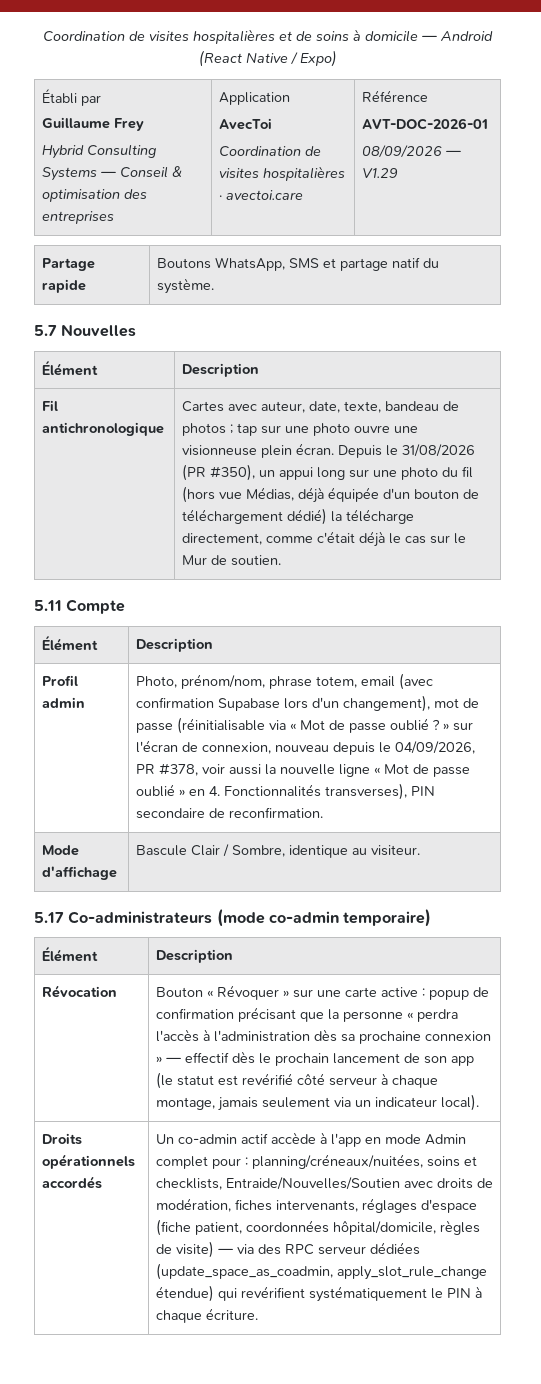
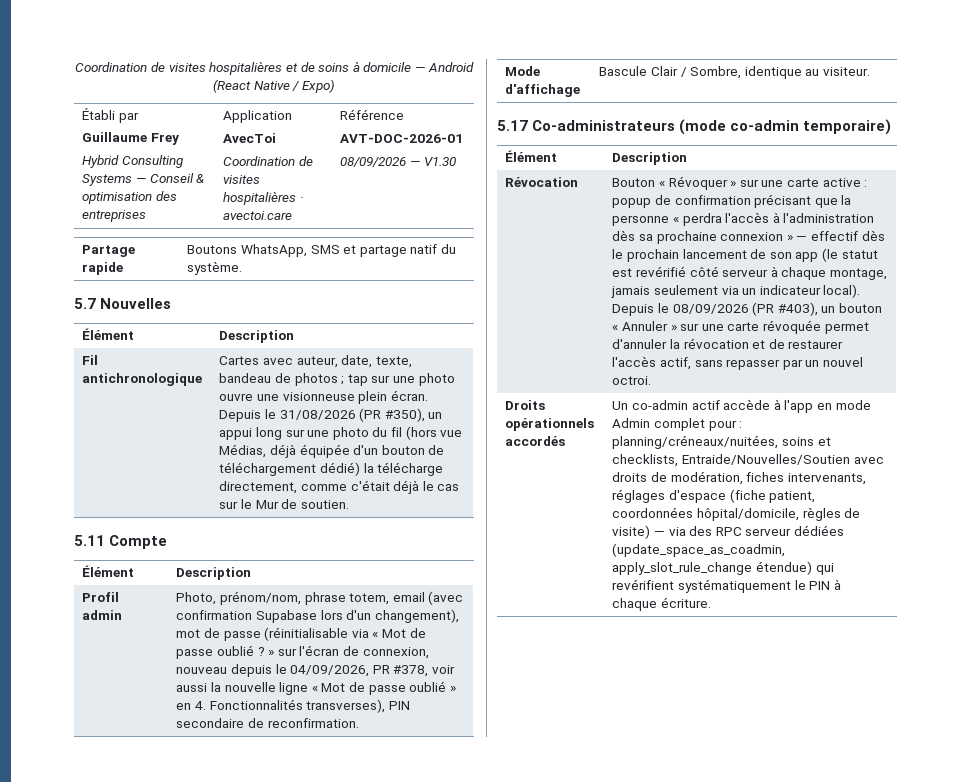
  Établi par
  Guillaume Frey
  Hybrid Consulting Systems — Conseil & optimisation des entreprises | Application
  AvecToi
  Coordination de visites hospitalières · avectoi.care | Référence
  AVT-DOC-2026-01
- 08/09/2026 — V1.29
+ 08/09/2026 — V1.30
+ Depuis le 08/09/2026 (PR #403), un bouton « Annuler » sur une carte révoquée permet d'annuler la révocation et de restaurer l'accès actif, sans repasser par un nouvel octroi.

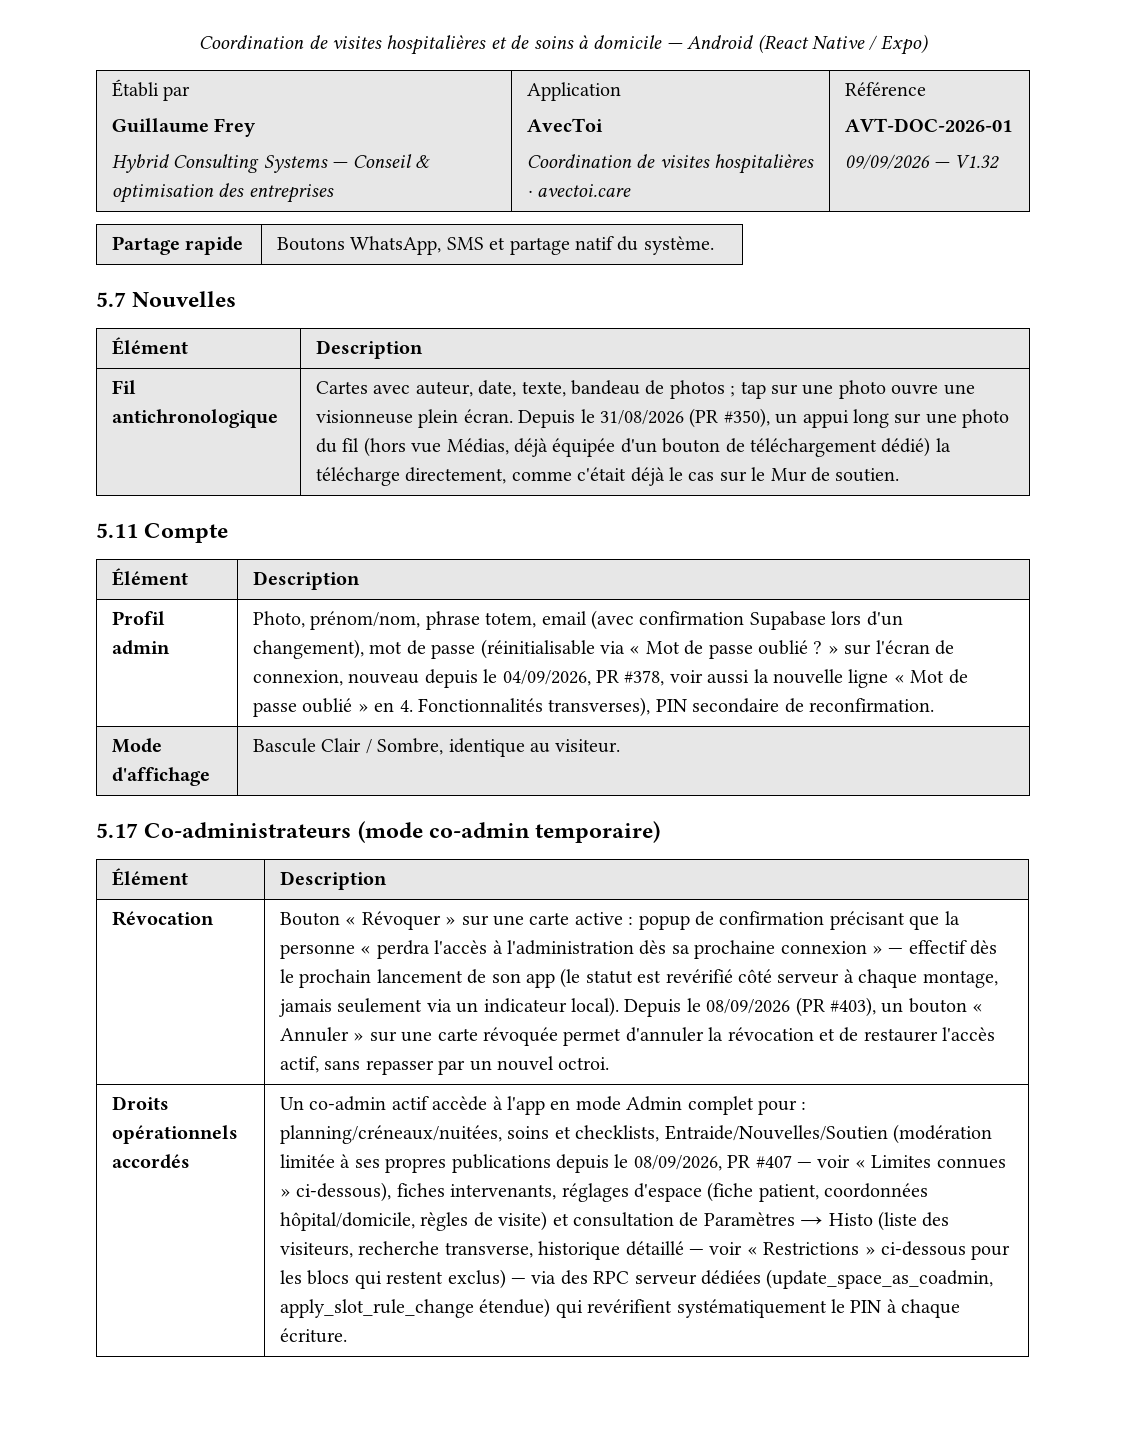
  Établi par
  Guillaume Frey
  Hybrid Consulting Systems — Conseil & optimisation des entreprises | Application
  AvecToi
  Coordination de visites hospitalières · avectoi.care | Référence
  AVT-DOC-2026-01
- 08/09/2026 — V1.30
+ 09/09/2026 — V1.32
- Un co-admin actif accède à l'app en mode Admin complet pour : planning/créneaux/nuitées, soins et checklists, Entraide/Nouvelles/Soutien avec droits de modération, fiches intervenants, réglages d'espace (fiche patient, coordonnées hôpital/domicile, règles de visite) — via des RPC serveur dédiées (update_space_as_coadmin, apply_slot_rule_change étendue) qui revérifient systématiquement le PIN à chaque écriture.
+ Un co-admin actif accède à l'app en mode Admin complet pour : planning/créneaux/nuitées, soins et checklists, Entraide/Nouvelles/Soutien (modération limitée à ses propres publications depuis le 08/09/2026, PR #407 — voir « Limites connues » ci-dessous), fiches intervenants, réglages d'espace (fiche patient, coordonnées hôpital/domicile, règles de visite) et consultation de Paramètres → Histo (liste des visiteurs, recherche transverse, historique détaillé — voir « Restrictions » ci-dessous pour les blocs qui restent exclus) — via des RPC serveur dédiées (update_space_as_coadmin, apply_slot_rule_change étendue) qui revérifient systématiquement le PIN à chaque écriture.

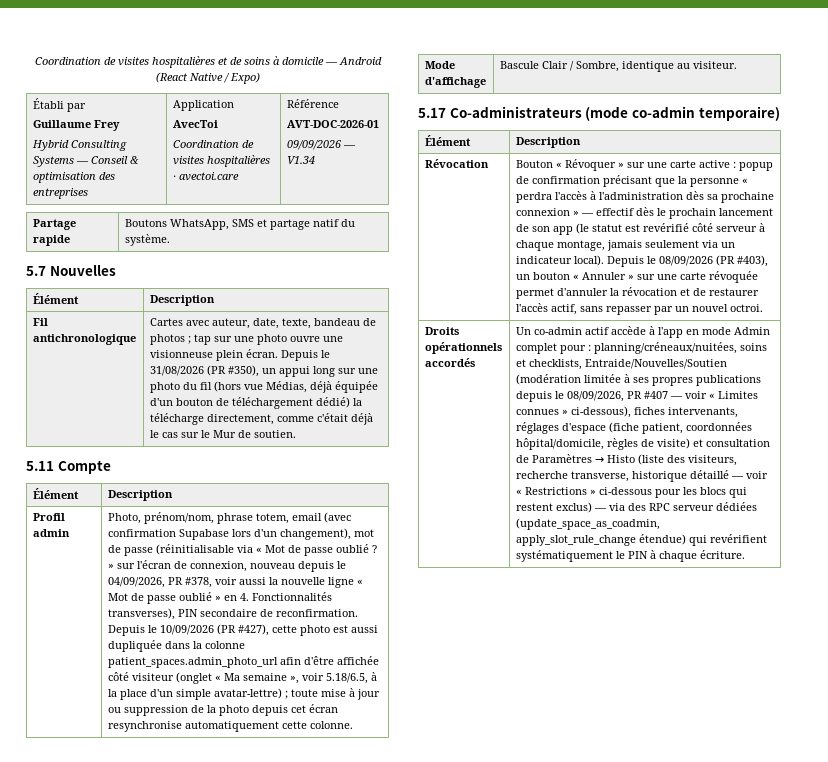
  Établi par
  Guillaume Frey
  Hybrid Consulting Systems — Conseil & optimisation des entreprises | Application
  AvecToi
  Coordination de visites hospitalières · avectoi.care | Référence
  AVT-DOC-2026-01
- 09/09/2026 — V1.32
+ 09/09/2026 — V1.34
+ Depuis le 10/09/2026 (PR #427), cette photo est aussi dupliquée dans la colonne patient_spaces.admin_photo_url afin d'être affichée côté visiteur (onglet « Ma semaine », voir 5.18/6.5, à la place d'un simple avatar-lettre) ; toute mise à jour ou suppression de la photo depuis cet écran resynchronise automatiquement cette colonne.

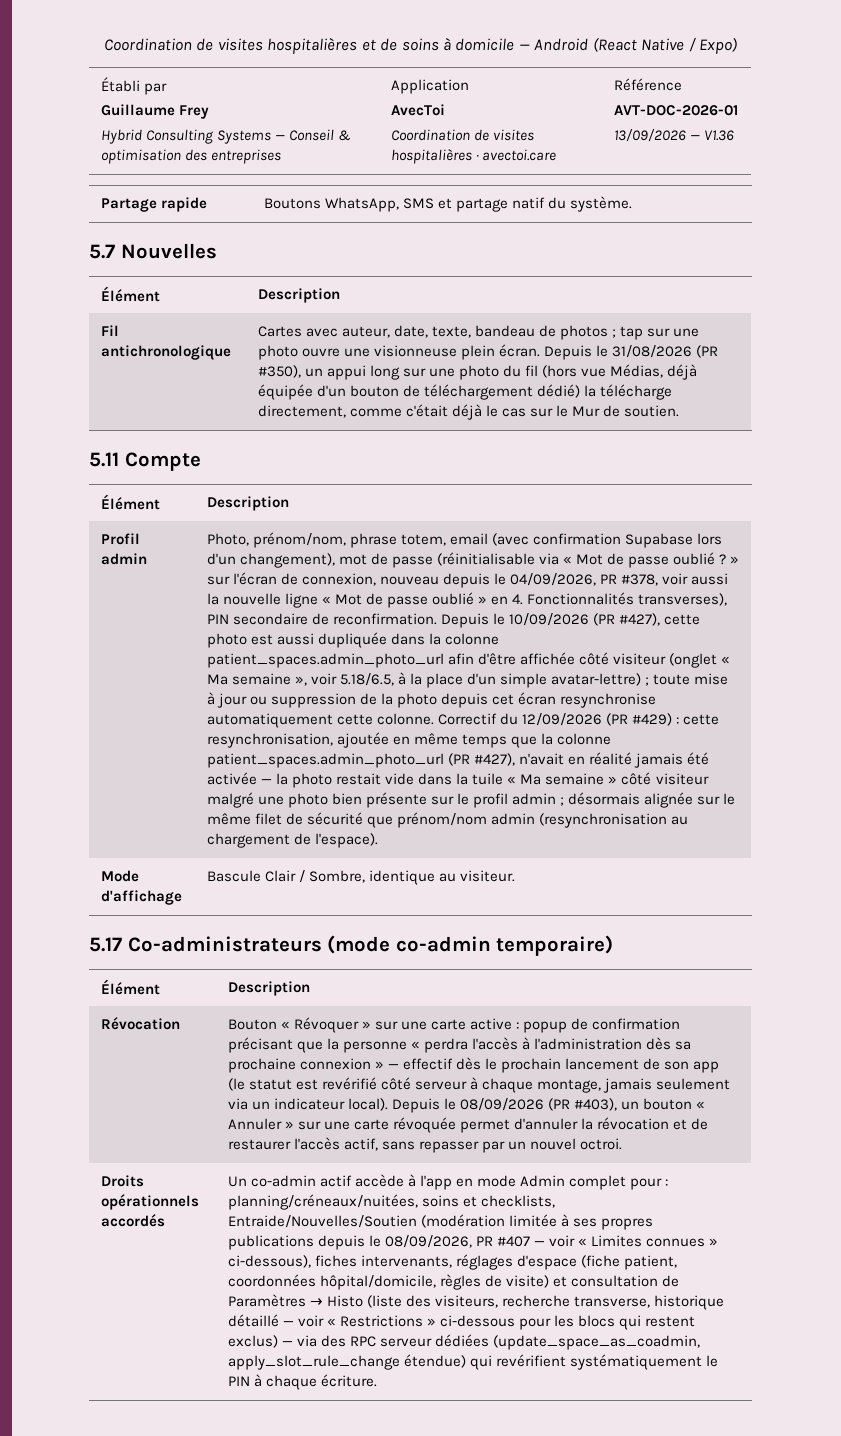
  Établi par
  Guillaume Frey
  Hybrid Consulting Systems — Conseil & optimisation des entreprises | Application
  AvecToi
  Coordination de visites hospitalières · avectoi.care | Référence
  AVT-DOC-2026-01
- 09/09/2026 — V1.34
+ 13/09/2026 — V1.36
+ Correctif du 12/09/2026 (PR #429) : cette resynchronisation, ajoutée en même temps que la colonne patient_spaces.admin_photo_url (PR #427), n'avait en réalité jamais été activée — la photo restait vide dans la tuile « Ma semaine » côté visiteur malgré une photo bien présente sur le profil admin ; désormais alignée sur le même filet de sécurité que prénom/nom admin (resynchronisation au chargement de l'espace).

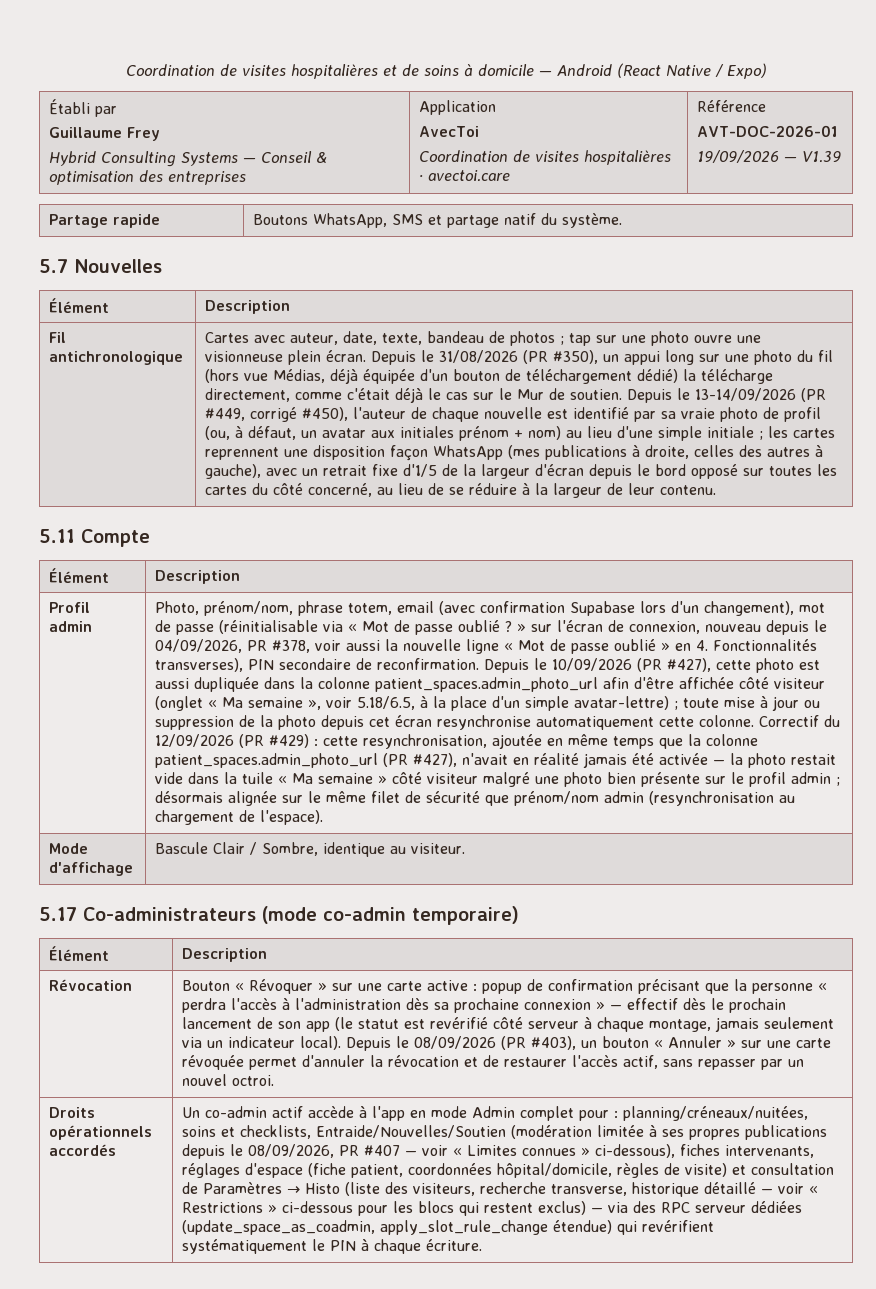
  Établi par
  Guillaume Frey
  Hybrid Consulting Systems — Conseil & optimisation des entreprises | Application
  AvecToi
  Coordination de visites hospitalières · avectoi.care | Référence
  AVT-DOC-2026-01
- 13/09/2026 — V1.36
+ 19/09/2026 — V1.39
+ Depuis le 13-14/09/2026 (PR #449, corrigé #450), l'auteur de chaque nouvelle est identifié par sa vraie photo de profil (ou, à défaut, un avatar aux initiales prénom + nom) au lieu d'une simple initiale ; les cartes reprennent une disposition façon WhatsApp (mes publications à droite, celles des autres à gauche), avec un retrait fixe d'1/5 de la largeur d'écran depuis le bord opposé sur toutes les cartes du côté concerné, au lieu de se réduire à la largeur de leur contenu.

